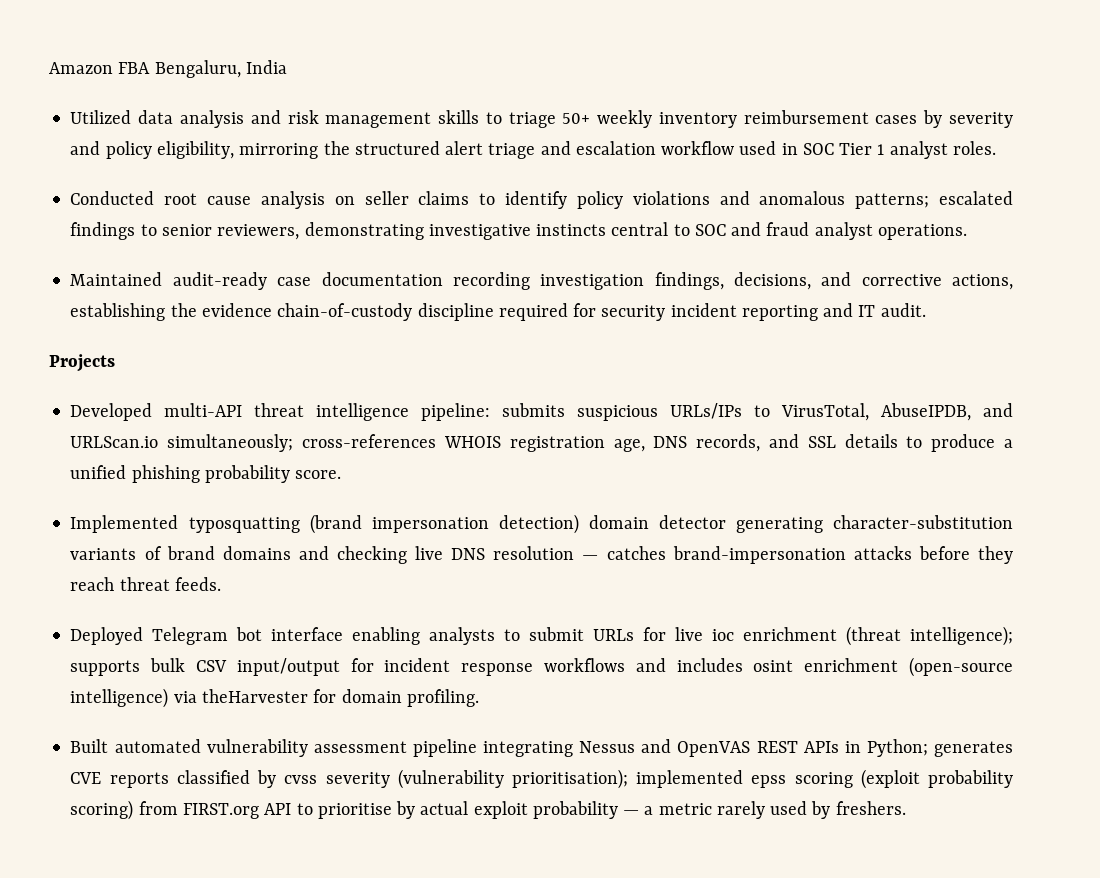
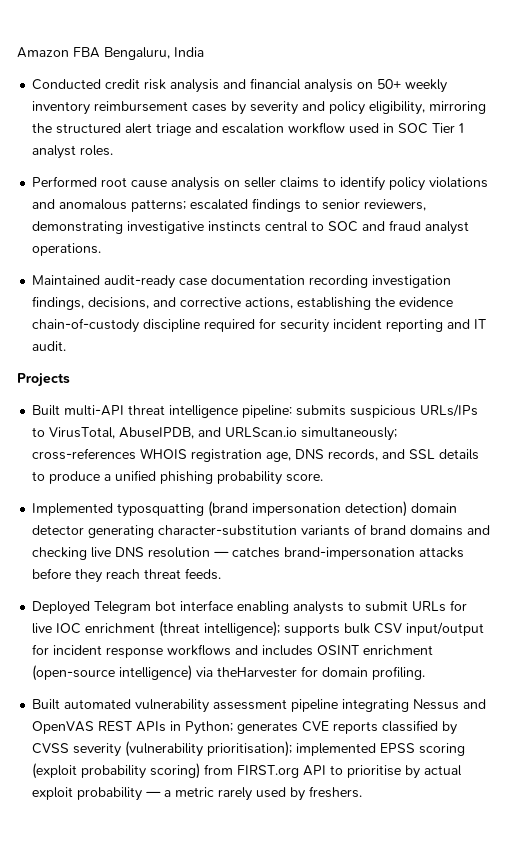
- Utilized data analysis and risk management skills to triage 50+ weekly inventory reimbursement cases by severity and policy eligibility, mirroring the structured alert triage and escalation workflow used in SOC Tier 1 analyst roles.
+ Conducted credit risk analysis and financial analysis on 50+ weekly inventory reimbursement cases by severity and policy eligibility, mirroring the structured alert triage and escalation workflow used in SOC Tier 1 analyst roles.
- Conducted root cause analysis on seller claims to identify policy violations and anomalous patterns; escalated findings to senior reviewers, demonstrating investigative instincts central to SOC and fraud analyst operations.
+ Performed root cause analysis on seller claims to identify policy violations and anomalous patterns; escalated findings to senior reviewers, demonstrating investigative instincts central to SOC and fraud analyst operations.
- Developed multi-API threat intelligence pipeline: submits suspicious URLs/IPs to VirusTotal, AbuseIPDB, and URLScan.io simultaneously; cross-references WHOIS registration age, DNS records, and SSL details to produce a unified phishing probability score.
+ Built multi-API threat intelligence pipeline: submits suspicious URLs/IPs to VirusTotal, AbuseIPDB, and URLScan.io simultaneously; cross-references WHOIS registration age, DNS records, and SSL details to produce a unified phishing probability score.
- Deployed Telegram bot interface enabling analysts to submit URLs for live ioc enrichment (threat intelligence); supports bulk CSV input/output for incident response workflows and includes osint enrichment (open-source intelligence) via theHarvester for domain profiling.
+ Deployed Telegram bot interface enabling analysts to submit URLs for live IOC enrichment (threat intelligence); supports bulk CSV input/output for incident response workflows and includes OSINT enrichment (open-source intelligence) via theHarvester for domain profiling.
- Built automated vulnerability assessment pipeline integrating Nessus and OpenVAS REST APIs in Python; generates CVE reports classified by cvss severity (vulnerability prioritisation); implemented epss scoring (exploit probability scoring) from FIRST.org API to prioritise by actual exploit probability — a metric rarely used by freshers.
+ Built automated vulnerability assessment pipeline integrating Nessus and OpenVAS REST APIs in Python; generates CVE reports classified by CVSS severity (vulnerability prioritisation); implemented EPSS scoring (exploit probability scoring) from FIRST.org API to prioritise by actual exploit probability — a metric rarely used by freshers.

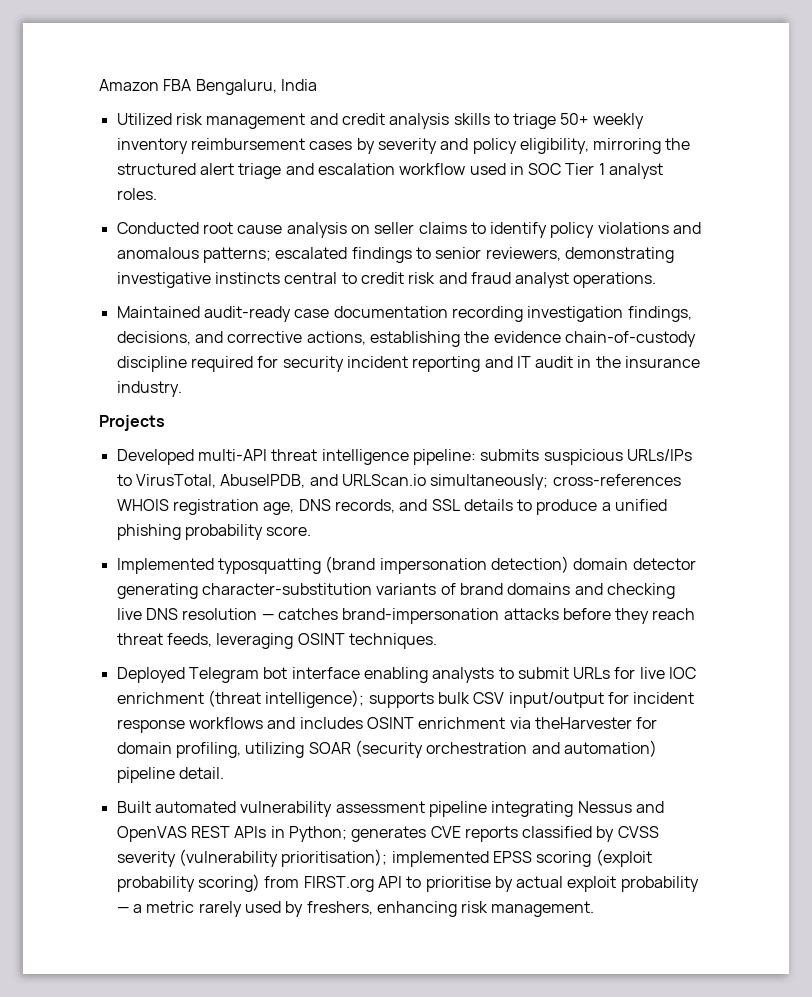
- Conducted credit risk analysis and financial analysis on 50+ weekly inventory reimbursement cases by severity and policy eligibility, mirroring the structured alert triage and escalation workflow used in SOC Tier 1 analyst roles.
+ Utilized risk management and credit analysis skills to triage 50+ weekly inventory reimbursement cases by severity and policy eligibility, mirroring the structured alert triage and escalation workflow used in SOC Tier 1 analyst roles.
- Performed root cause analysis on seller claims to identify policy violations and anomalous patterns; escalated findings to senior reviewers, demonstrating investigative instincts central to SOC and fraud analyst operations.
+ Conducted root cause analysis on seller claims to identify policy violations and anomalous patterns; escalated findings to senior reviewers, demonstrating investigative instincts central to credit risk and fraud analyst operations.
- Maintained audit-ready case documentation recording investigation findings, decisions, and corrective actions, establishing the evidence chain-of-custody discipline required for security incident reporting and IT audit.
+ Maintained audit-ready case documentation recording investigation findings, decisions, and corrective actions, establishing the evidence chain-of-custody discipline required for security incident reporting and IT audit in the insurance industry.
- Built multi-API threat intelligence pipeline: submits suspicious URLs/IPs to VirusTotal, AbuseIPDB, and URLScan.io simultaneously; cross-references WHOIS registration age, DNS records, and SSL details to produce a unified phishing probability score.
+ Developed multi-API threat intelligence pipeline: submits suspicious URLs/IPs to VirusTotal, AbuseIPDB, and URLScan.io simultaneously; cross-references WHOIS registration age, DNS records, and SSL details to produce a unified phishing probability score.
- Implemented typosquatting (brand impersonation detection) domain detector generating character-substitution variants of brand domains and checking live DNS resolution — catches brand-impersonation attacks before they reach threat feeds.
+ Implemented typosquatting (brand impersonation detection) domain detector generating character-substitution variants of brand domains and checking live DNS resolution — catches brand-impersonation attacks before they reach threat feeds, leveraging OSINT techniques.
- Deployed Telegram bot interface enabling analysts to submit URLs for live IOC enrichment (threat intelligence); supports bulk CSV input/output for incident response workflows and includes OSINT enrichment (open-source intelligence) via theHarvester for domain profiling.
+ Deployed Telegram bot interface enabling analysts to submit URLs for live IOC enrichment (threat intelligence); supports bulk CSV input/output for incident response workflows and includes OSINT enrichment via theHarvester for domain profiling, utilizing SOAR (security orchestration and automation) pipeline detail.
- Built automated vulnerability assessment pipeline integrating Nessus and OpenVAS REST APIs in Python; generates CVE reports classified by CVSS severity (vulnerability prioritisation); implemented EPSS scoring (exploit probability scoring) from FIRST.org API to prioritise by actual exploit probability — a metric rarely used by freshers.
+ Built automated vulnerability assessment pipeline integrating Nessus and OpenVAS REST APIs in Python; generates CVE reports classified by CVSS severity (vulnerability prioritisation); implemented EPSS scoring (exploit probability scoring) from FIRST.org API to prioritise by actual exploit probability — a metric rarely used by freshers, enhancing risk management.

